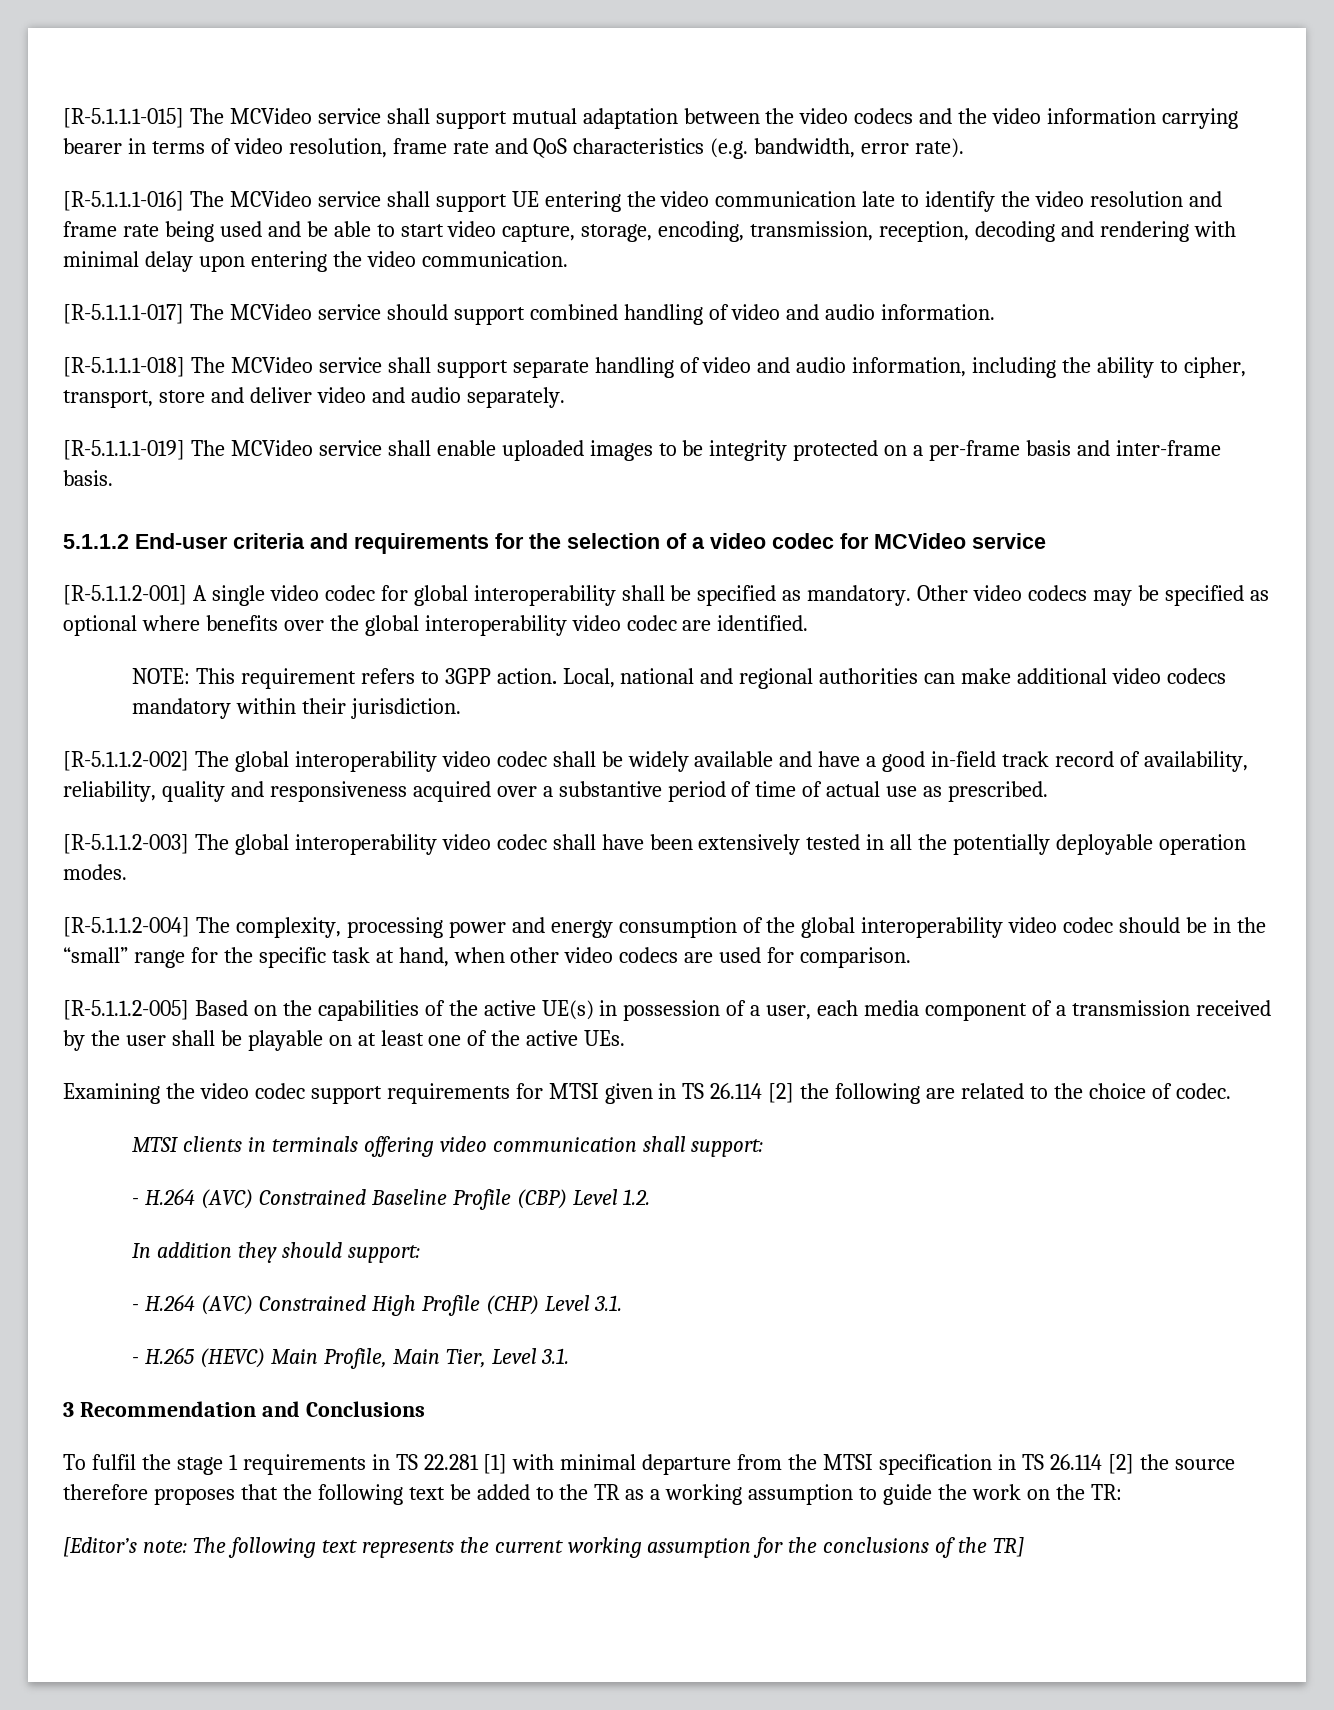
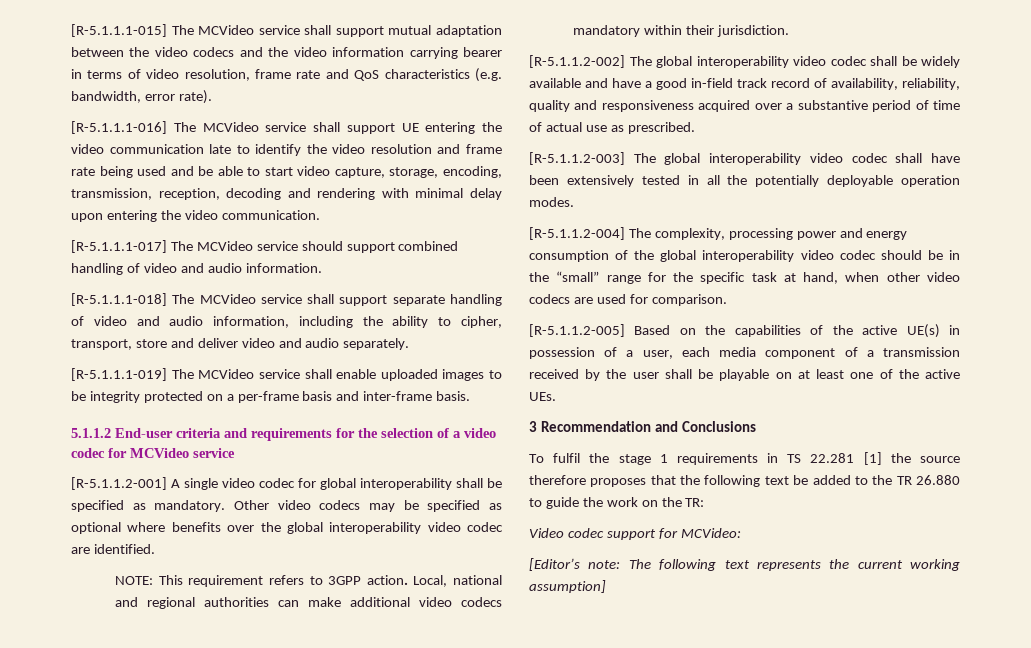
- Examining the video codec support requirements for MTSI given in TS 26.114 [2] the following are related to the choice of codec.
- MTSI clients in terminals offering video communication shall support:
- - H.264 (AVC) Constrained Baseline Profile (CBP) Level 1.2.
- In addition they should support:
- - H.264 (AVC) Constrained High Profile (CHP) Level 3.1.
- - H.265 (HEVC) Main Profile, Main Tier, Level 3.1.
- To fulfil the stage 1 requirements in TS 22.281 [1] with minimal departure from the MTSI specification in TS 26.114 [2] the source therefore proposes that the following text be added to the TR as a working assumption to guide the work on the TR:
+ To fulfil the stage 1 requirements in TS 22.281 [1] the source therefore proposes that the following text be added to the TR 26.880 to guide the work on the TR:
+ Video codec support for MCVideo:
- [Editor’s note: The following text represents the current working assumption for the conclusions of the TR]
+ [Editor’s note: The following text represents the current working assumption]

